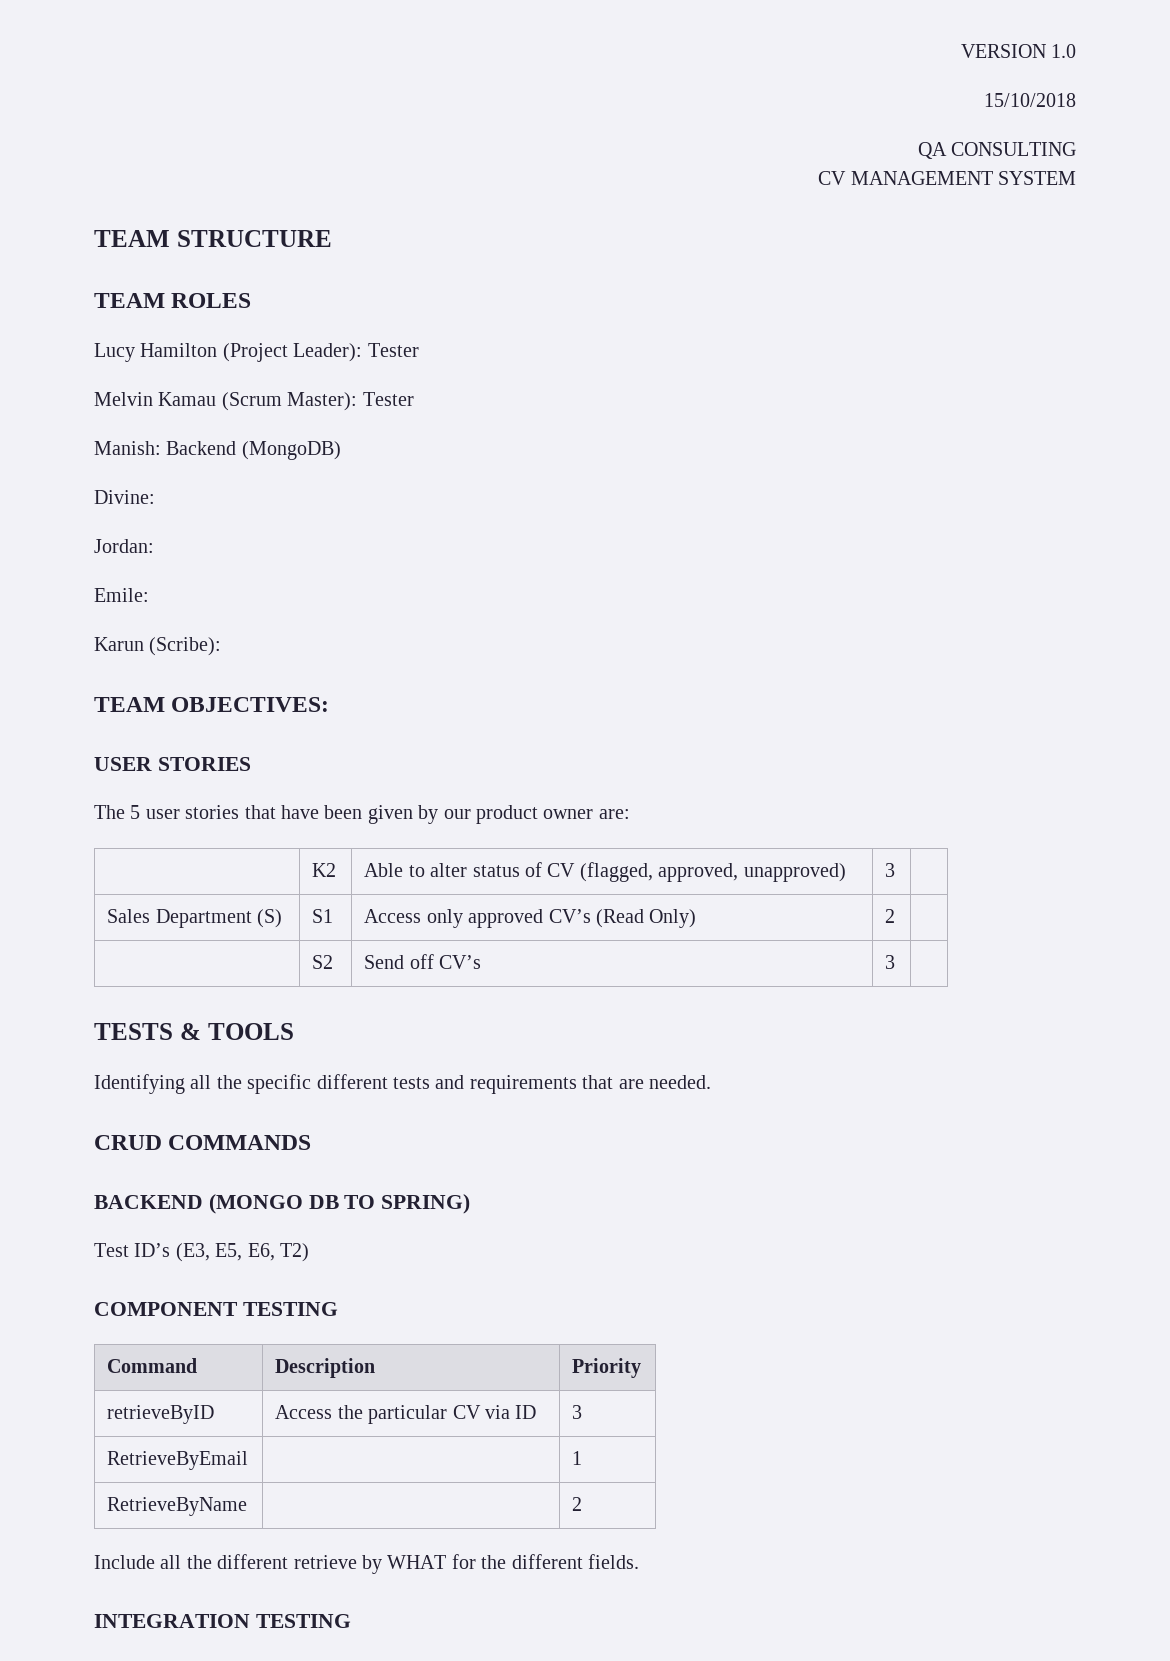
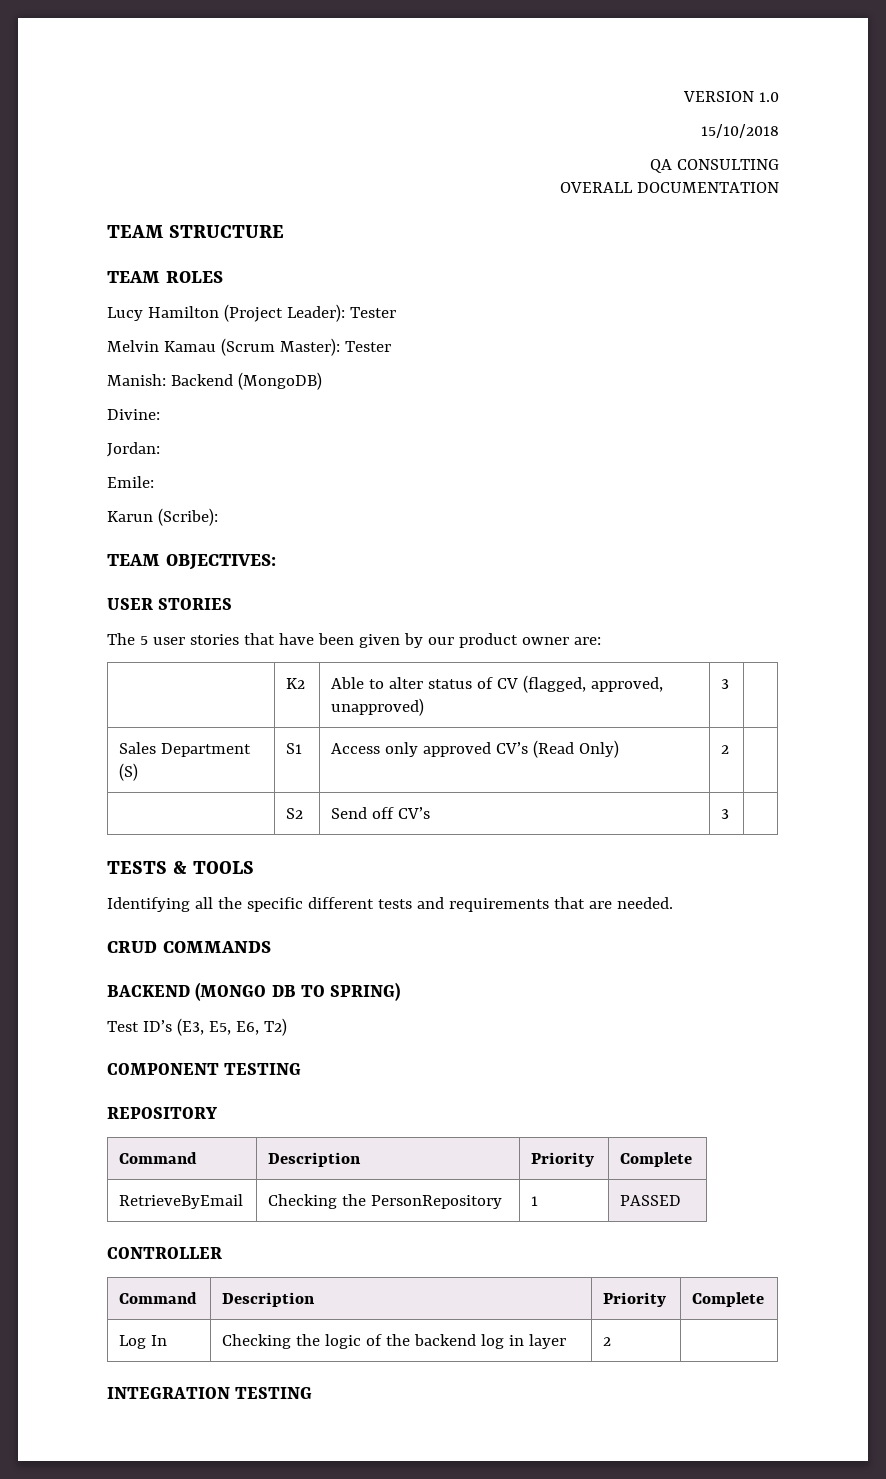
- CV MANAGEMENT SYSTEM
+ OVERALL DOCUMENTATION
- Command | Description | Priority
- retrieveByID | Access the particular CV via ID | 3
- RetrieveByEmail | | 1
- RetrieveByName | | 2
- Include all the different retrieve by WHAT for the different fields.
+ REPOSITORY
+ Command | Description | Priority | Complete
+ RetrieveByEmail | Checking the PersonRepository | 1 | PASSED
+ CONTROLLER
+ Command | Description | Priority | Complete
+ Log In | Checking the logic of the backend log in layer | 2 |

